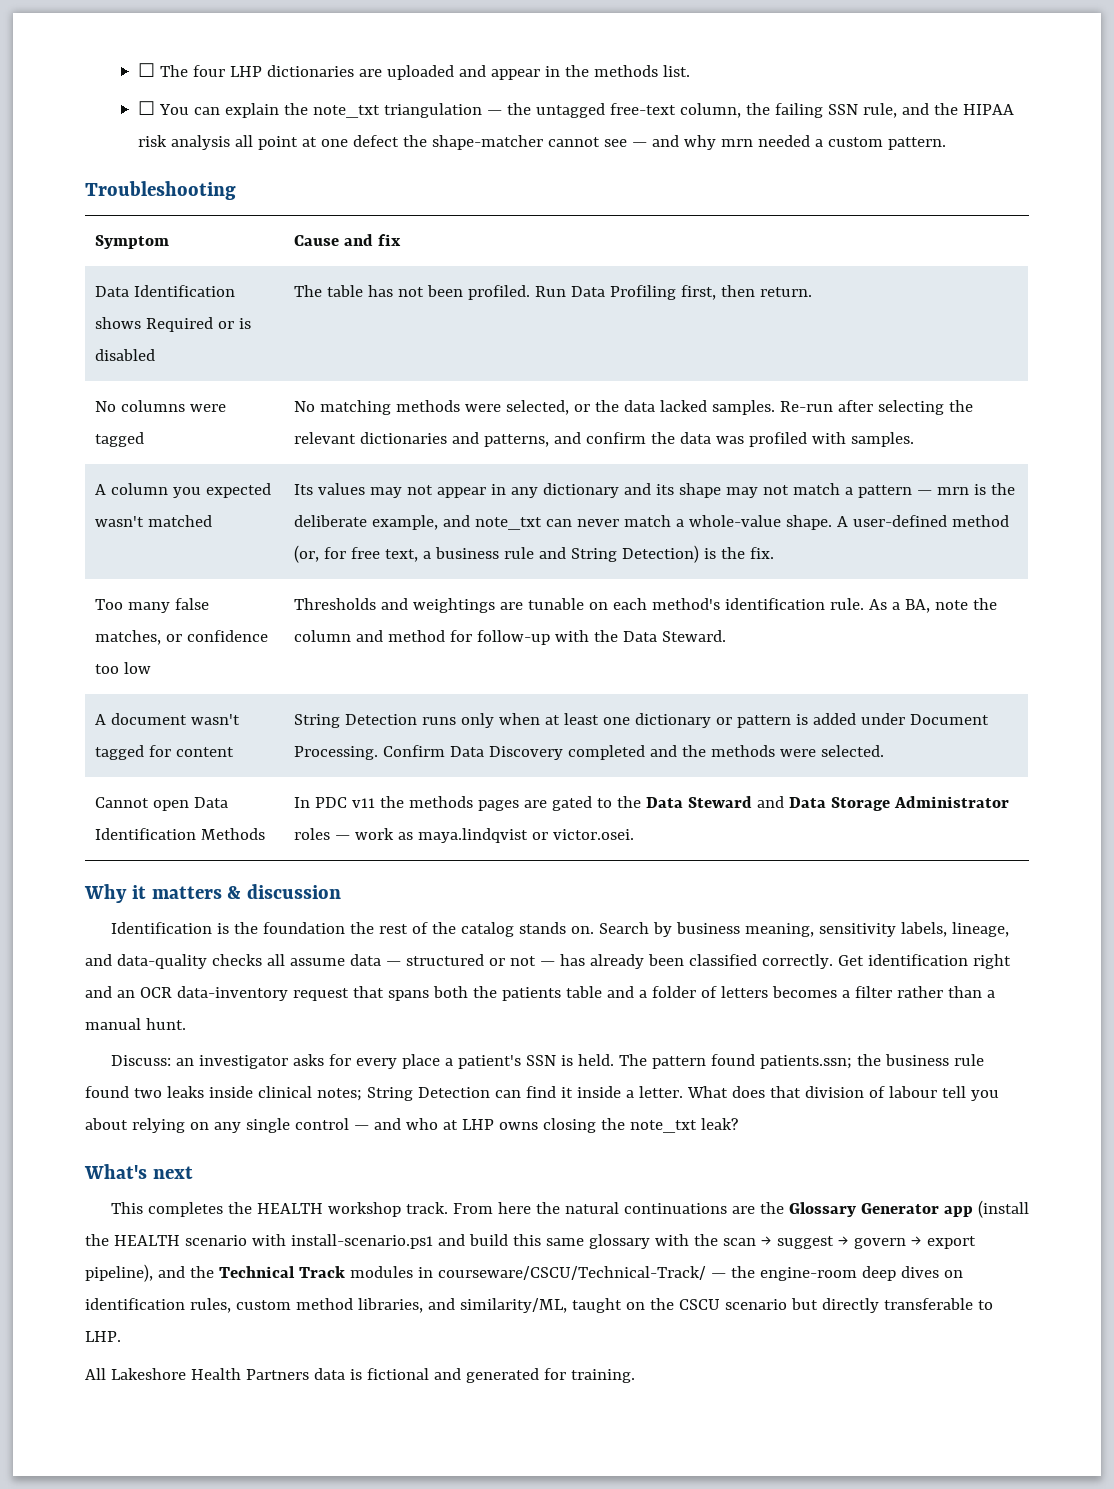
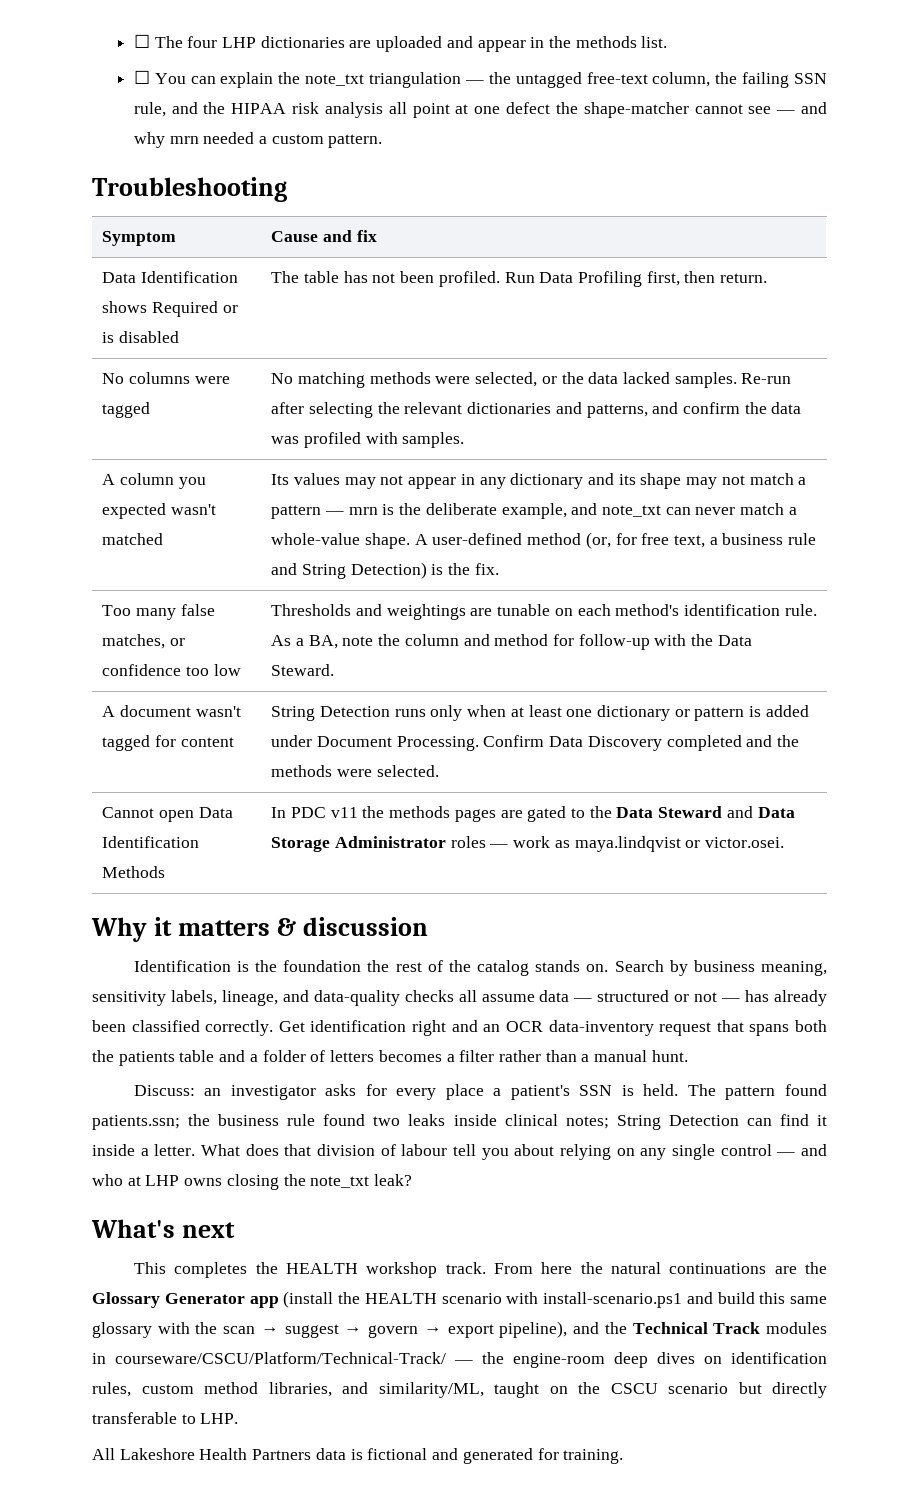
- From here the natural continuations are the Glossary Generator app (install the HEALTH scenario with install-scenario.ps1 and build this same glossary with the scan → suggest → govern → export pipeline), and the Technical Track modules in courseware/CSCU/Technical-Track/ — the engine-room deep dives on identification rules, custom method libraries, and similarity/ML, taught on the CSCU scenario but directly transferable to LHP.
+ From here the natural continuations are the Glossary Generator app (install the HEALTH scenario with install-scenario.ps1 and build this same glossary with the scan → suggest → govern → export pipeline), and the Technical Track modules in courseware/CSCU/Platform/Technical-Track/ — the engine-room deep dives on identification rules, custom method libraries, and similarity/ML, taught on the CSCU scenario but directly transferable to LHP.

